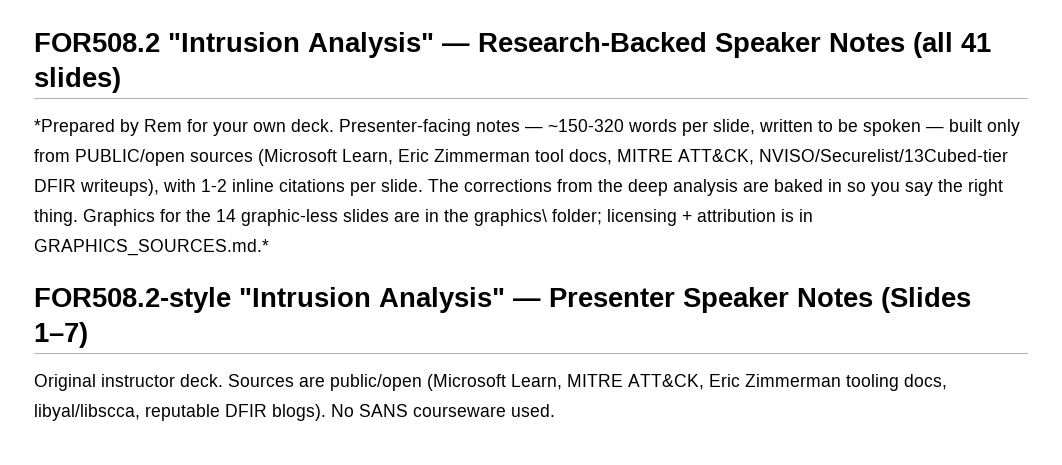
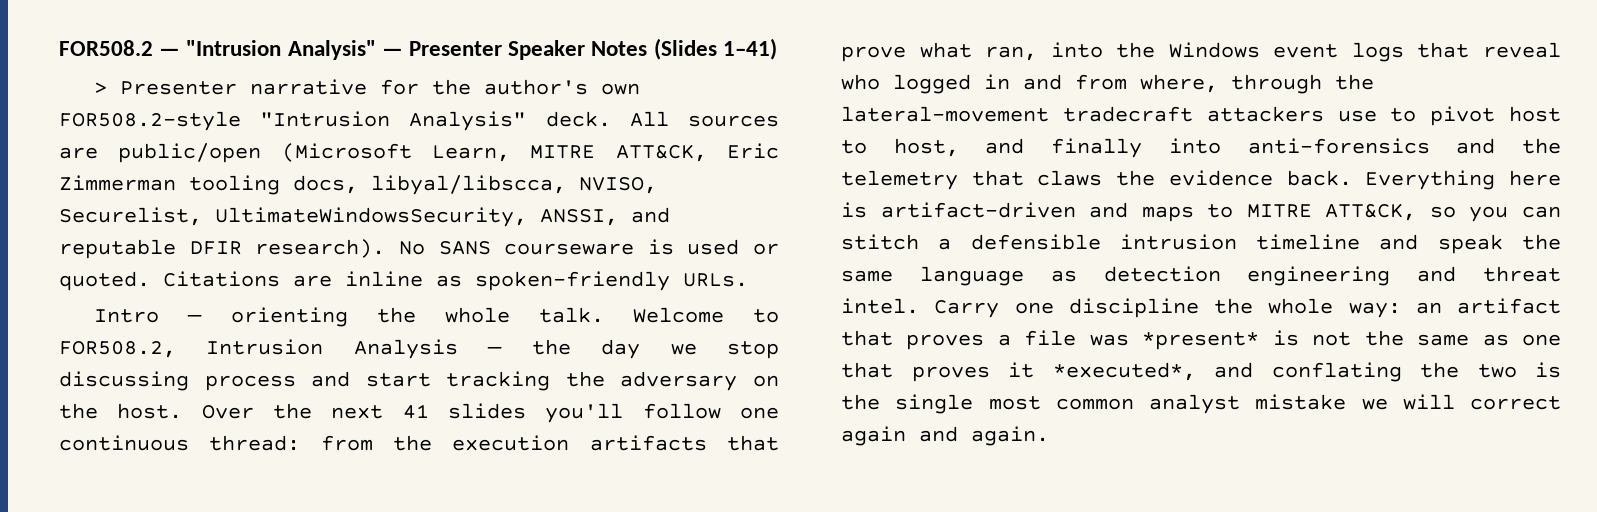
- FOR508.2 "Intrusion Analysis" — Research-Backed Speaker Notes (all 41 slides)
- *Prepared by Rem for your own deck. Presenter-facing notes — ~150-320 words per slide, written to be spoken — built only from PUBLIC/open sources (Microsoft Learn, Eric Zimmerman tool docs, MITRE ATT&CK, NVISO/Securelist/13Cubed-tier DFIR writeups), with 1-2 inline citations per slide. The corrections from the deep analysis are baked in so you say the right thing. Graphics for the 14 graphic-less slides are in the graphics\ folder; licensing + attribution is in GRAPHICS_SOURCES.md.*
- FOR508.2-style "Intrusion Analysis" — Presenter Speaker Notes (Slides 1–7)
- Original instructor deck. Sources are public/open (Microsoft Learn, MITRE ATT&CK, Eric Zimmerman tooling docs, libyal/libscca, reputable DFIR blogs).
+ FOR508.2 — "Intrusion Analysis" — Presenter Speaker Notes (Slides 1–41)
+ > Presenter narrative for the author's own FOR508.2-style "Intrusion Analysis" deck. All sources are public/open (Microsoft Learn, MITRE ATT&CK, Eric Zimmerman tooling docs, libyal/libscca, NVISO, Securelist, UltimateWindowsSecurity, ANSSI, and reputable DFIR research).
- No SANS courseware used.
+ No SANS courseware is used or quoted. Citations are inline as spoken-friendly URLs.
+ Intro — orienting the whole talk. Welcome to FOR508.2, Intrusion Analysis — the day we stop discussing process and start tracking the adversary on the host. Over the next 41 slides you'll follow one continuous thread: from the execution artifacts that prove what ran, into the Windows event logs that reveal who logged in and from where, through the lateral-movement tradecraft attackers use to pivot host to host, and finally into anti-forensics and the telemetry that claws the evidence back. Everything here is artifact-driven and maps to MITRE ATT&CK, so you can stitch a defensible intrusion timeline and speak the same language as detection engineering and threat intel. Carry one discipline the whole way: an artifact that proves a file was *present* is not the same as one that proves it *executed*, and conflating the two is the single most common analyst mistake we will correct again and again.

